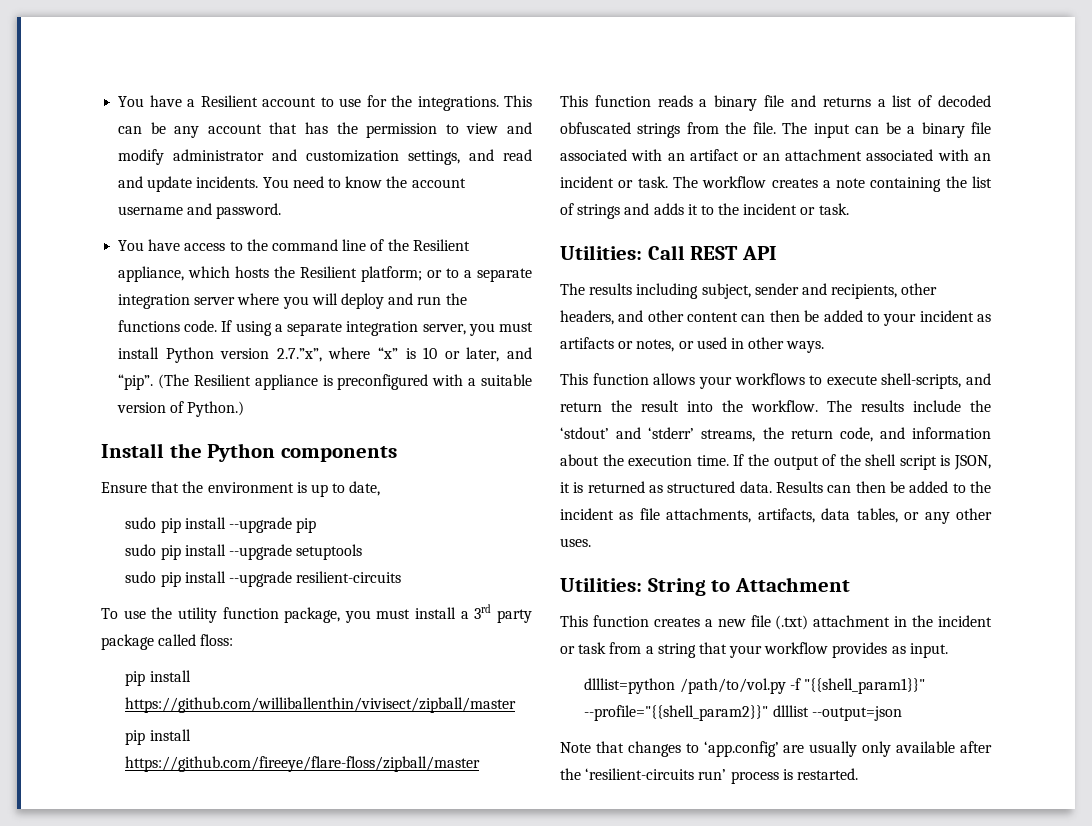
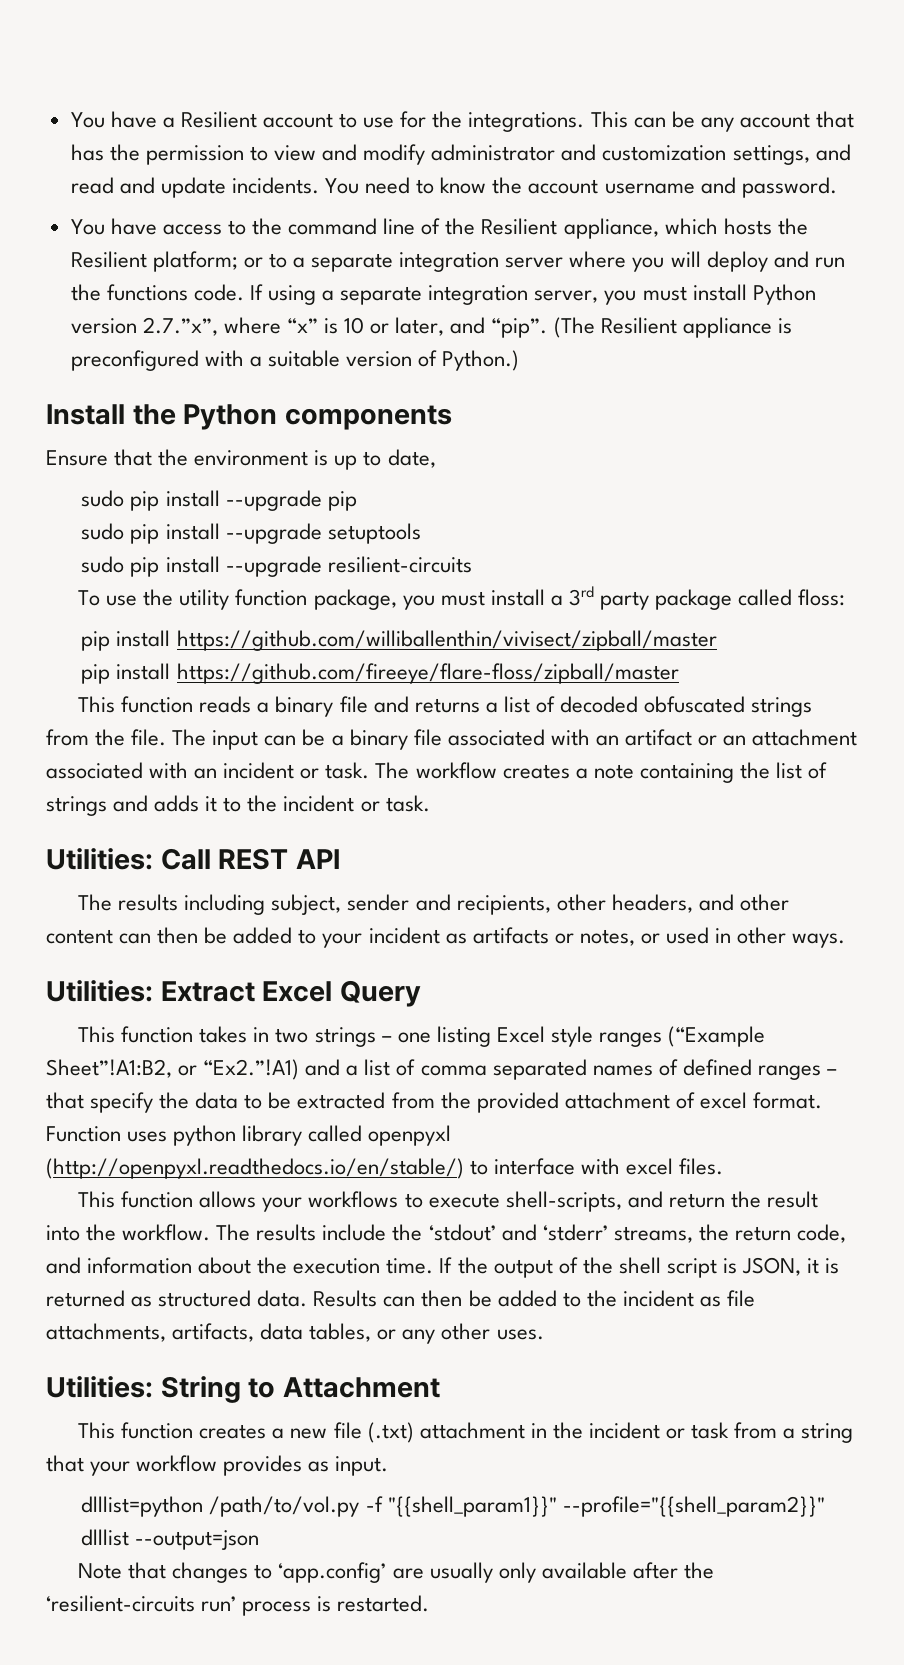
+ Utilities: Extract Excel Query
+ This function takes in two strings – one listing Excel style ranges (“Example Sheet”!A1:B2, or “Ex2.”!A1) and a list of comma separated names of defined ranges – that specify the data to be extracted from the provided attachment of excel format. Function uses python library called openpyxl (http://openpyxl.readthedocs.io/en/stable/) to interface with excel files.

